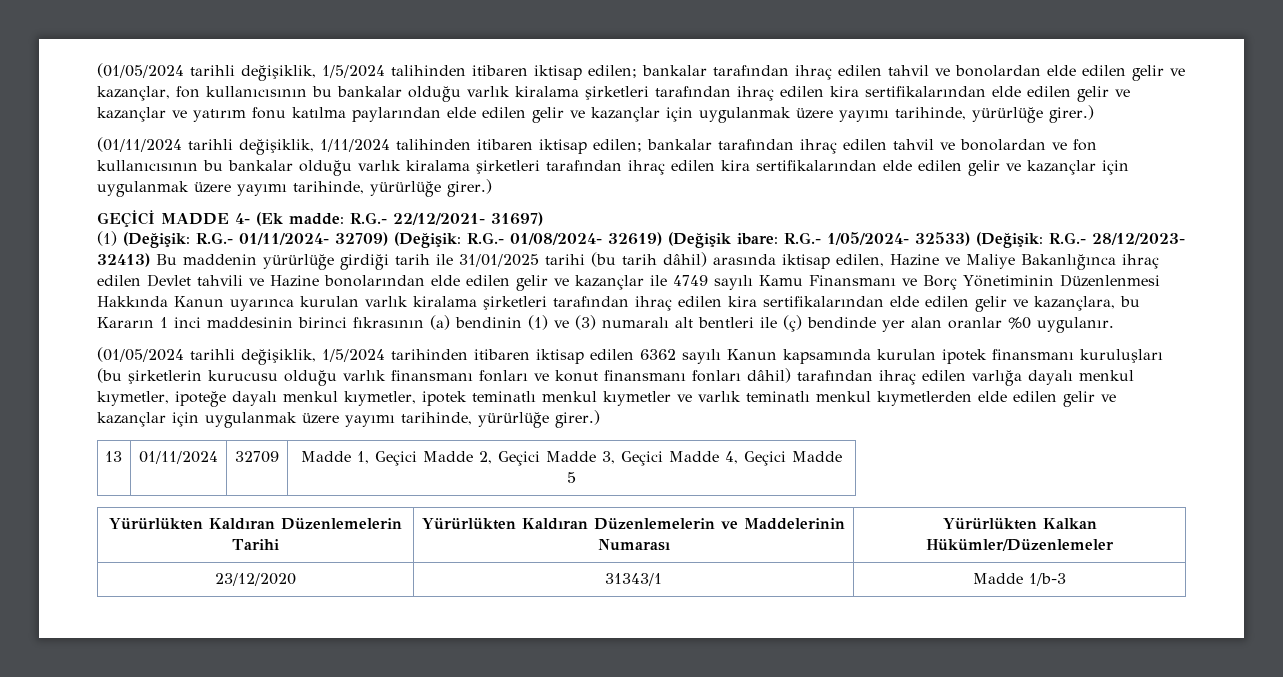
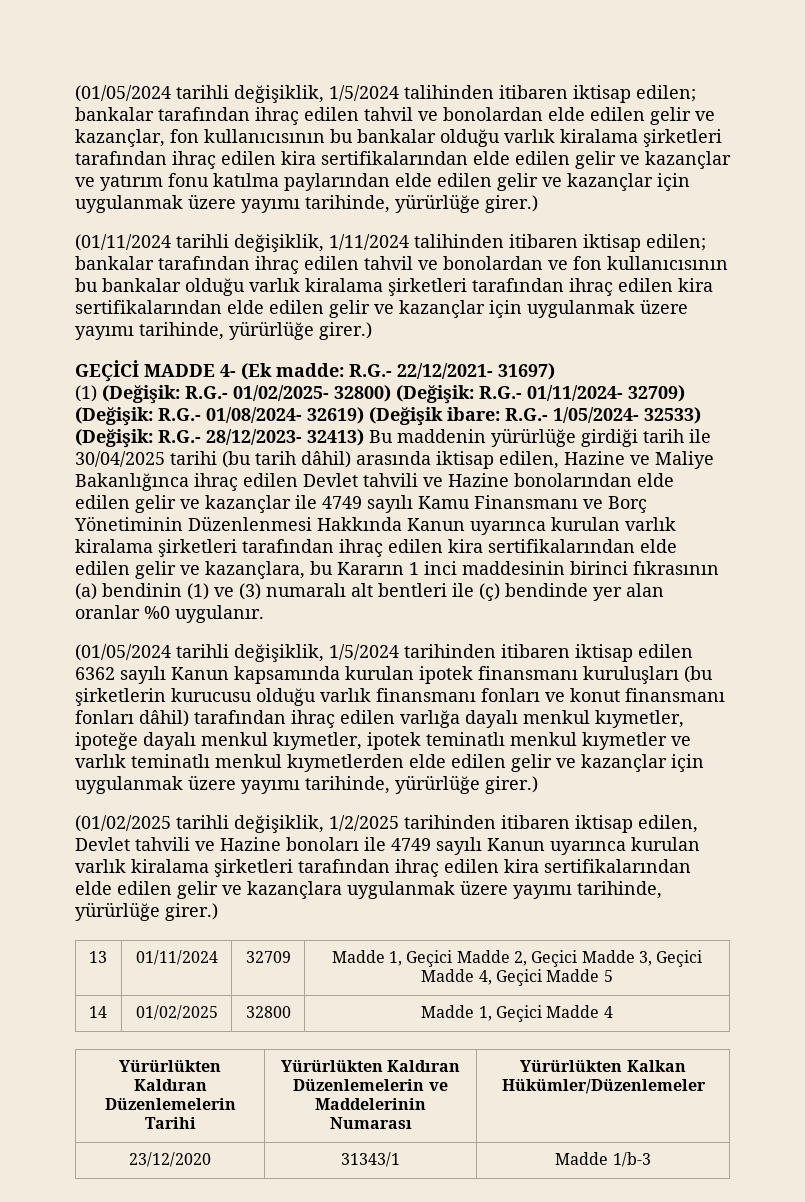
- R.G.- 01/11/2024- 32709) (Değişik:
+ R.G.- 01/02/2025- 32800) (Değişik: R.G.- 01/11/2024- 32709) (Değişik:
- R.G.- 28/12/2023- 32413) Bu maddenin yürürlüğe girdiği tarih ile 31/01/2025 tarihi (bu tarih dâhil) arasında iktisap edilen, Hazine ve Maliye Bakanlığınca ihraç edilen Devlet tahvili ve Hazine bonolarından elde edilen gelir ve kazançlar ile 4749 sayılı Kamu Finansmanı ve Borç Yönetiminin Düzenlenmesi Hakkında Kanun uyarınca kurulan varlık kiralama şirketleri tarafından ihraç edilen kira sertifikalarından elde edilen gelir ve kazançlara, bu Kararın 1 inci maddesinin birinci fıkrasının (a) bendinin (1) ve (3) numaralı alt bentleri ile (ç) bendinde yer alan oranlar %0 uygulanır.
+ R.G.- 28/12/2023- 32413) Bu maddenin yürürlüğe girdiği tarih ile 30/04/2025 tarihi (bu tarih dâhil) arasında iktisap edilen, Hazine ve Maliye Bakanlığınca ihraç edilen Devlet tahvili ve Hazine bonolarından elde edilen gelir ve kazançlar ile 4749 sayılı Kamu Finansmanı ve Borç Yönetiminin Düzenlenmesi Hakkında Kanun uyarınca kurulan varlık kiralama şirketleri tarafından ihraç edilen kira sertifikalarından elde edilen gelir ve kazançlara, bu Kararın 1 inci maddesinin birinci fıkrasının (a) bendinin (1) ve (3) numaralı alt bentleri ile (ç) bendinde yer alan oranlar %0 uygulanır.
+ (01/02/2025 tarihli değişiklik, 1/2/2025 tarihinden itibaren iktisap edilen, Devlet tahvili ve Hazine bonoları ile 4749 sayılı Kanun uyarınca kurulan varlık kiralama şirketleri tarafından ihraç edilen kira sertifikalarından elde edilen gelir ve kazançlara uygulanmak üzere yayımı tarihinde, yürürlüğe girer.)
+ 14 | 01/02/2025 | 32800 | Madde 1, Geçici Madde 4

